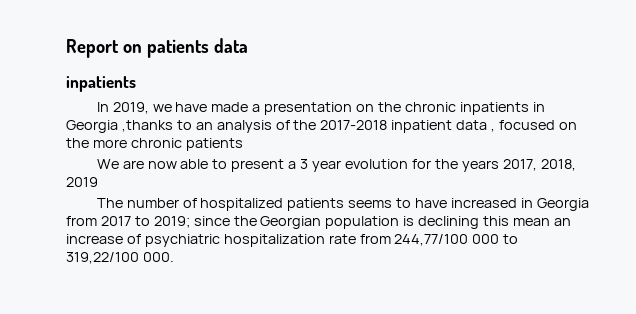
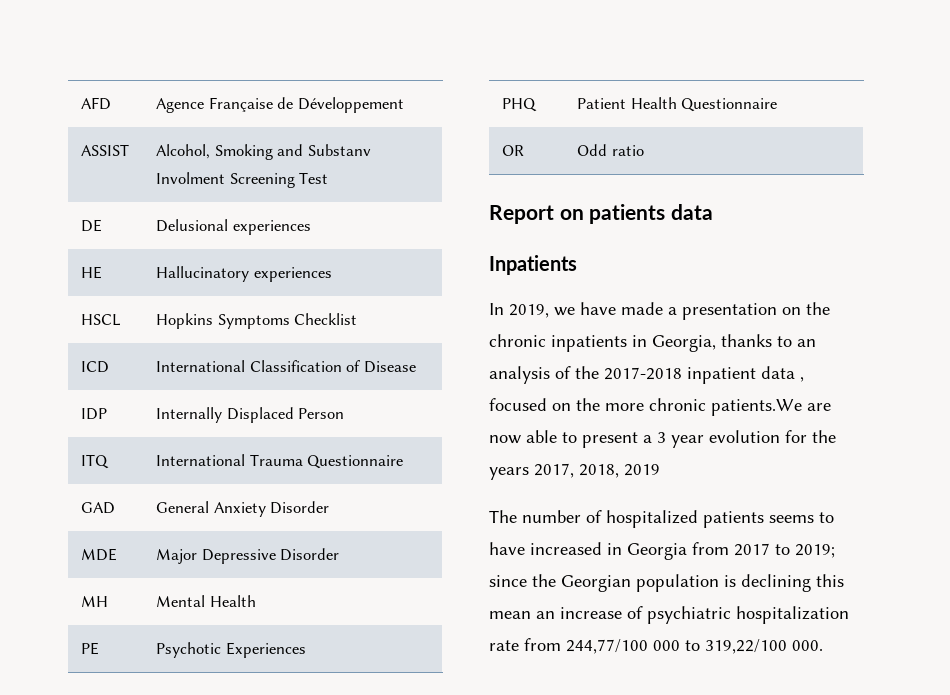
+ AFD | Agence Française de Développement
+ ASSIST | Alcohol, Smoking and Substanv Involment Screening Test
+ DE | Delusional experiences
+ HE | Hallucinatory experiences
+ HSCL | Hopkins Symptoms Checklist
+ ICD | International Classification of Disease
+ IDP | Internally Displaced Person
+ ITQ | International Trauma Questionnaire
+ GAD | General Anxiety Disorder
+ MDE | Major Depressive Disorder
+ MH | Mental Health
+ PE | Psychotic Experiences
+ PHQ | Patient Health Questionnaire
+ OR | Odd ratio
  Report on patients data
- inpatients
+ Inpatients
- In 2019, we have made a presentation on the chronic inpatients in Georgia ,thanks to an analysis of the 2017-2018 inpatient data , focused on the more chronic patients
- We are now able to present a 3 year evolution for the years 2017, 2018, 2019
+ In 2019, we have made a presentation on the chronic inpatients in Georgia, thanks to an analysis of the 2017-2018 inpatient data , focused on the more chronic patients.We are now able to present a 3 year evolution for the years 2017, 2018, 2019

